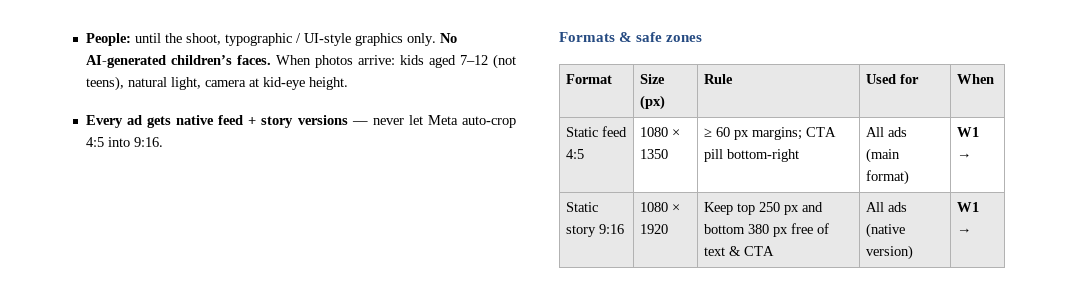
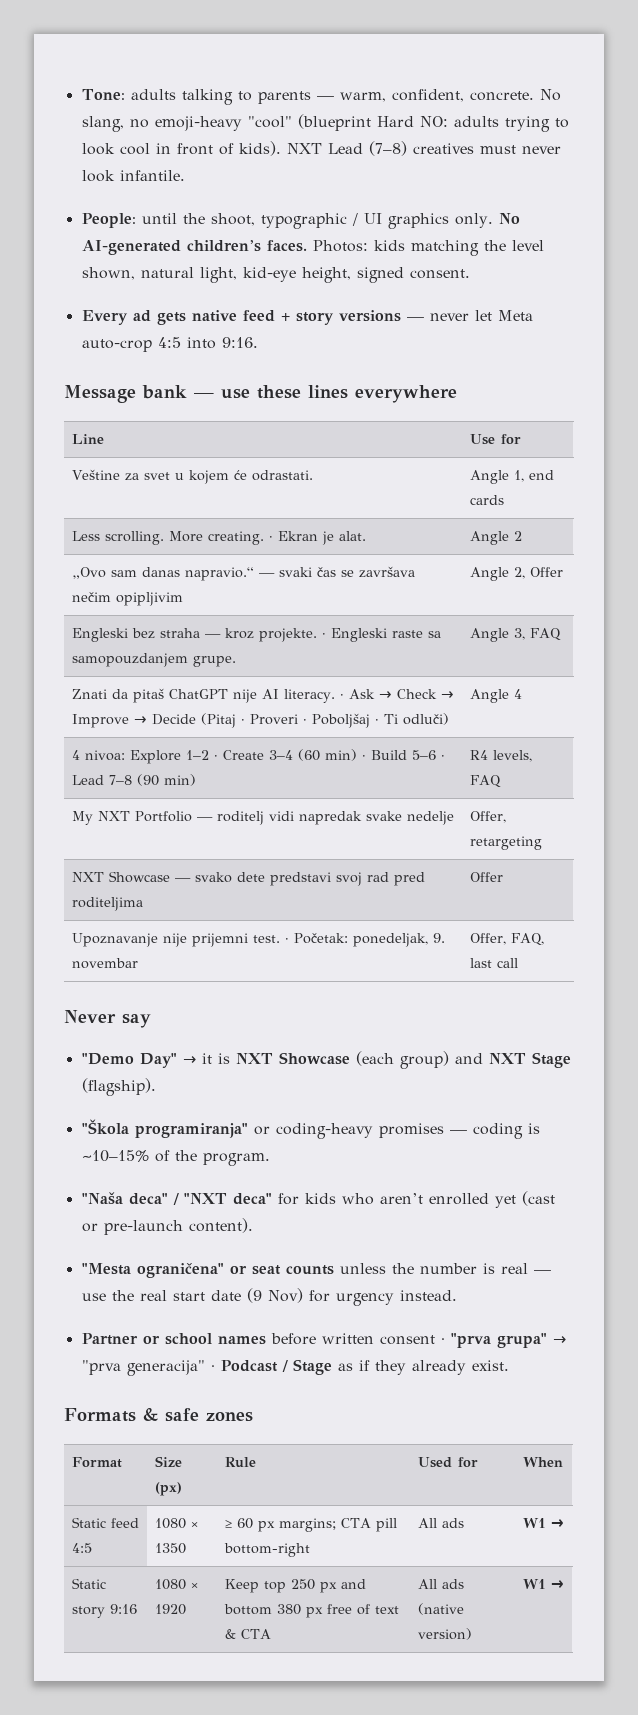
+ Tone: adults talking to parents — warm, confident, concrete. No slang, no emoji-heavy "cool" (blueprint Hard NO: adults trying to look cool in front of kids). NXT Lead (7–8) creatives must never look infantile.
- People: until the shoot, typographic / UI-style graphics only.
+ People: until the shoot, typographic / UI graphics only.
- When photos arrive: kids aged 7–12 (not teens), natural light, camera at kid-eye height.
+ Photos: kids matching the level shown, natural light, kid-eye height, signed consent.
+ Message bank — use these lines everywhere
+ Line | Use for
+ Veštine za svet u kojem će odrastati. | Angle 1, end cards
+ Less scrolling. More creating. · Ekran je alat. | Angle 2
+ „Ovo sam danas napravio.“ — svaki čas se završava nečim opipljivim | Angle 2, Offer
+ Engleski bez straha — kroz projekte. · Engleski raste sa samopouzdanjem grupe. | Angle 3, FAQ
+ Znati da pitaš ChatGPT nije AI literacy. · Ask → Check → Improve → Decide (Pitaj · Proveri · Poboljšaj · Ti odluči) | Angle 4
+ 4 nivoa: Explore 1–2 · Create 3–4 (60 min) · Build 5–6 · Lead 7–8 (90 min) | R4 levels, FAQ
+ My NXT Portfolio — roditelj vidi napredak svake nedelje | Offer, retargeting
+ NXT Showcase — svako dete predstavi svoj rad pred roditeljima | Offer
+ Upoznavanje nije prijemni test. · Početak: ponedeljak, 9. novembar | Offer, FAQ, last call
+ Never say
+ "Demo Day" → it is NXT Showcase (each group) and NXT Stage (flagship).
+ "Škola programiranja" or coding-heavy promises — coding is ~10–15% of the program.
+ "Naša deca" / "NXT deca" for kids who aren’t enrolled yet (cast or pre-launch content).
+ "Mesta ograničena" or seat counts unless the number is real — use the real start date (9 Nov) for urgency instead.
+ Partner or school names before written consent · "prva grupa" → "prva generacija" · Podcast / Stage as if they already exist.
- Static feed 4:5 | 1080 × 1350 | ≥ 60 px margins; CTA pill bottom-right | All ads (main format) | W1 →
+ Static feed 4:5 | 1080 × 1350 | ≥ 60 px margins; CTA pill bottom-right | All ads | W1 →

